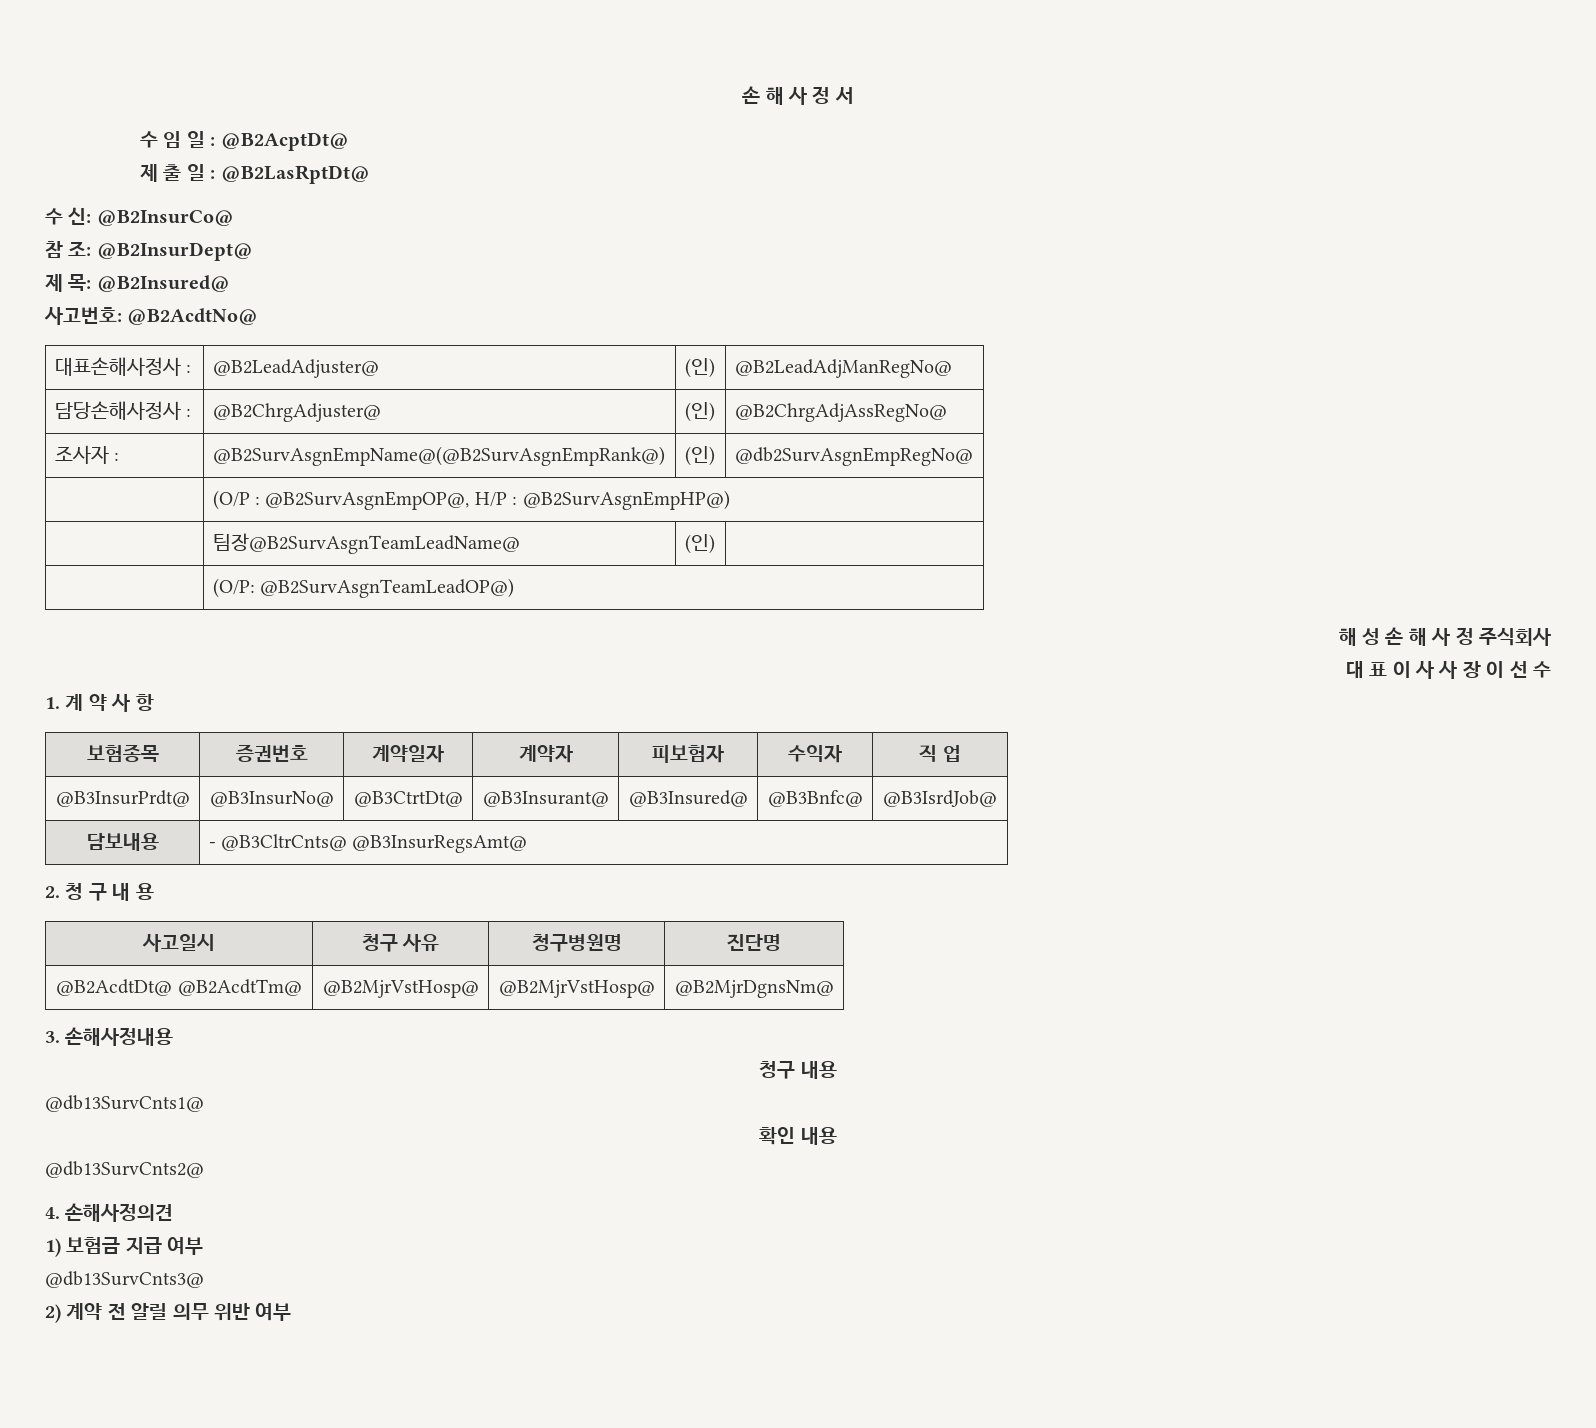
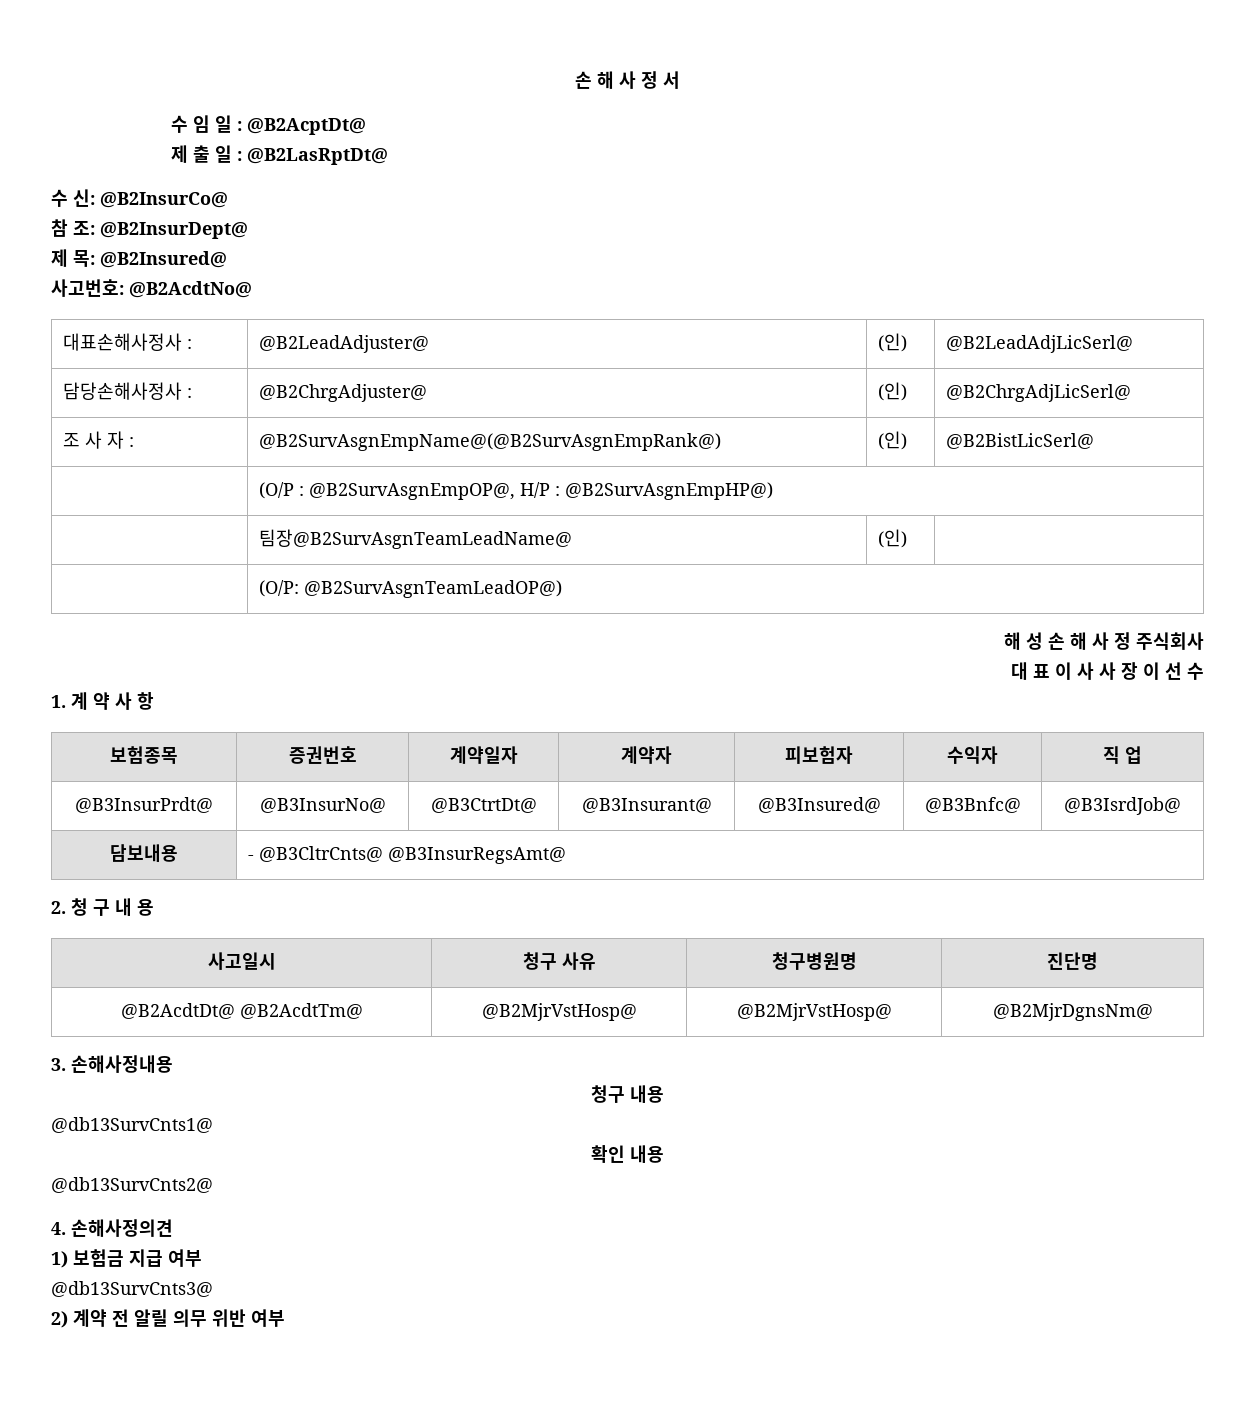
- 대표손해사정사 : | @B2LeadAdjuster@ | (인) | @B2LeadAdjManRegNo@
+ 대표손해사정사 : | @B2LeadAdjuster@ | (인) | @B2LeadAdjLicSerl@
- 담당손해사정사 : | @B2ChrgAdjuster@ | (인) | @B2ChrgAdjAssRegNo@
- 조사자 : | @B2SurvAsgnEmpName@(@B2SurvAsgnEmpRank@) | (인) | @db2SurvAsgnEmpRegNo@
+ 담당손해사정사 : | @B2ChrgAdjuster@ | (인) | @B2ChrgAdjLicSerl@
+ 조 사 자 : | @B2SurvAsgnEmpName@(@B2SurvAsgnEmpRank@) | (인) | @B2BistLicSerl@

